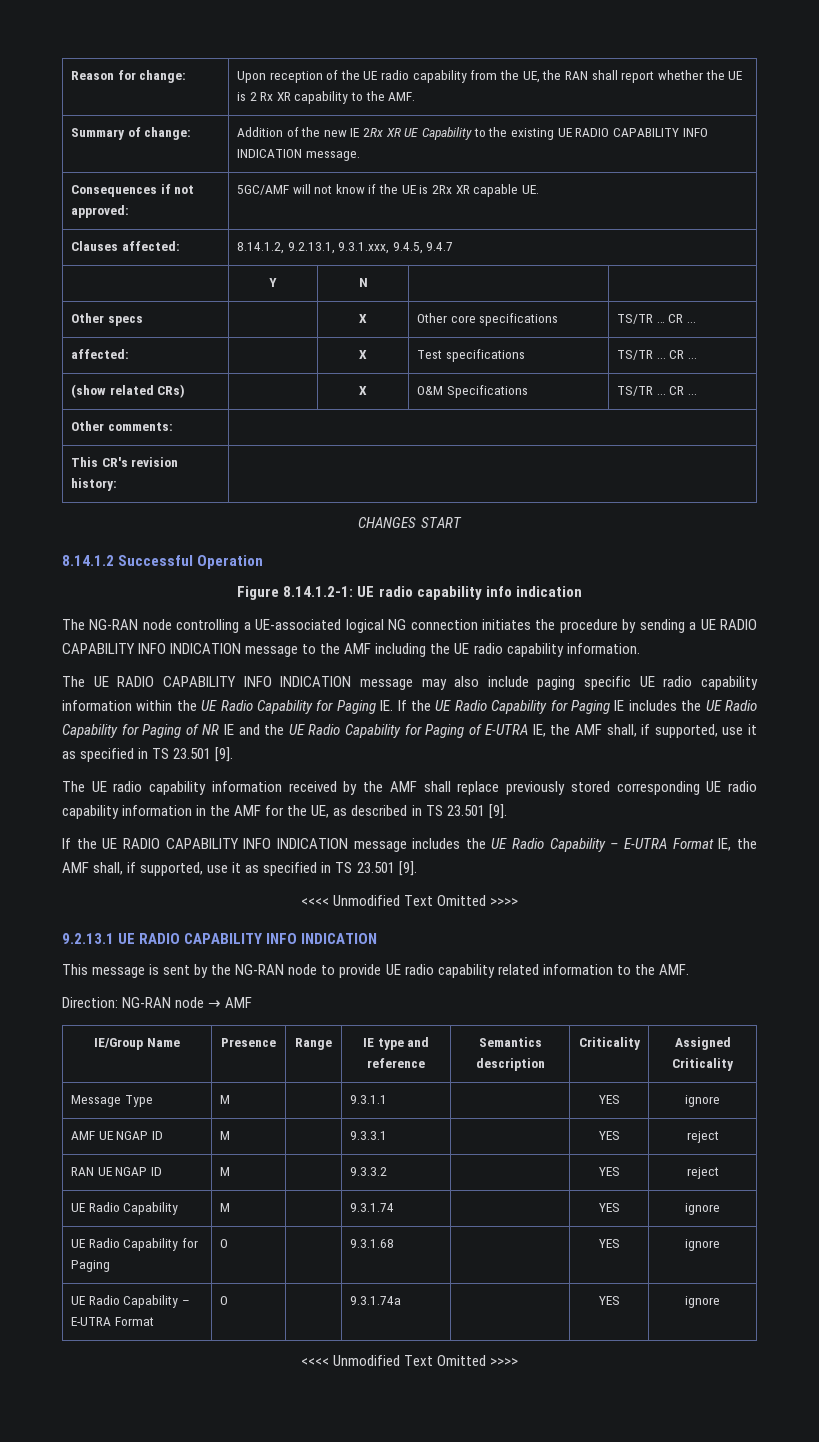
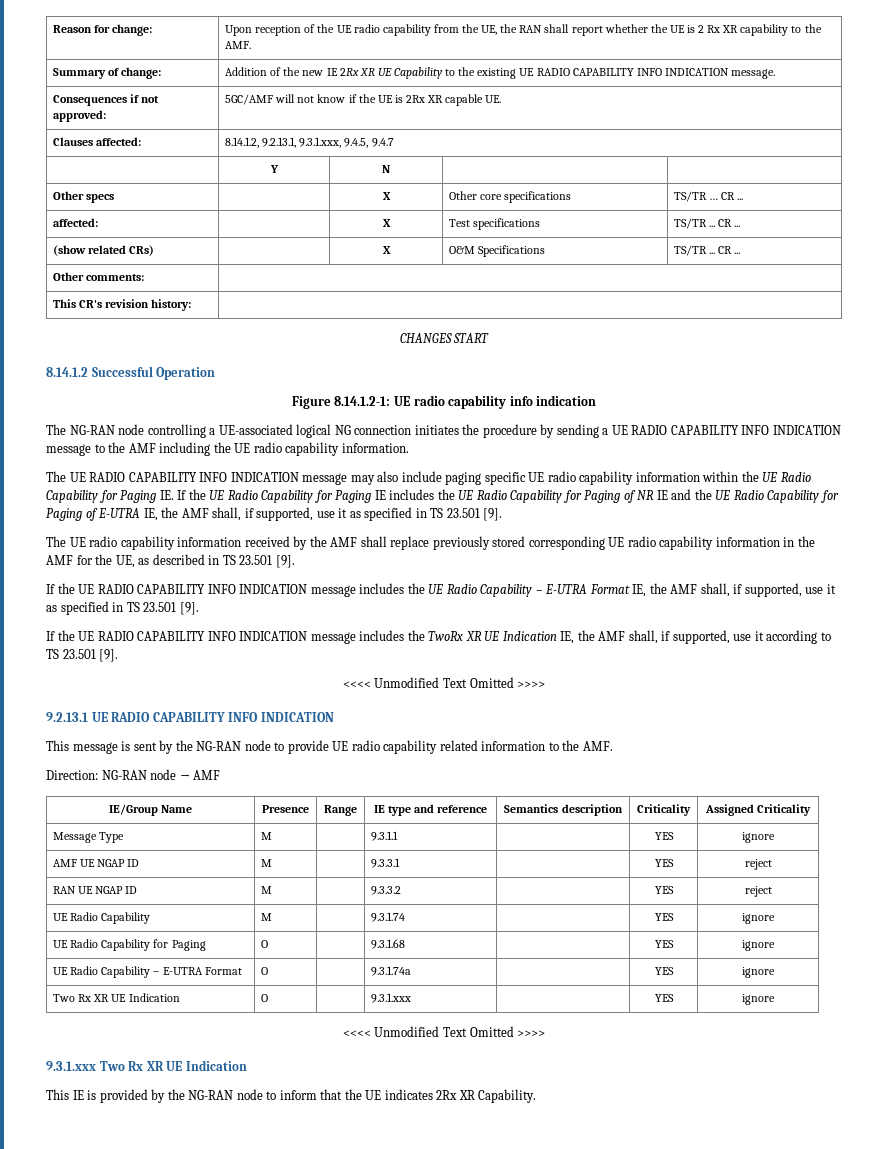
+ If the UE RADIO CAPABILITY INFO INDICATION message includes the TwoRx XR UE Indication IE, the AMF shall, if supported, use it according to TS 23.501 [9].
  UE Radio Capability – E-UTRA Format | O | | 9.3.1.74a | | YES | ignore
+ Two Rx XR UE Indication | O | | 9.3.1.xxx | | YES | ignore
  <<<< Unmodified Text Omitted >>>>
+ 9.3.1.xxx Two Rx XR UE Indication
+ This IE is provided by the NG-RAN node to inform that the UE indicates 2Rx XR Capability.

